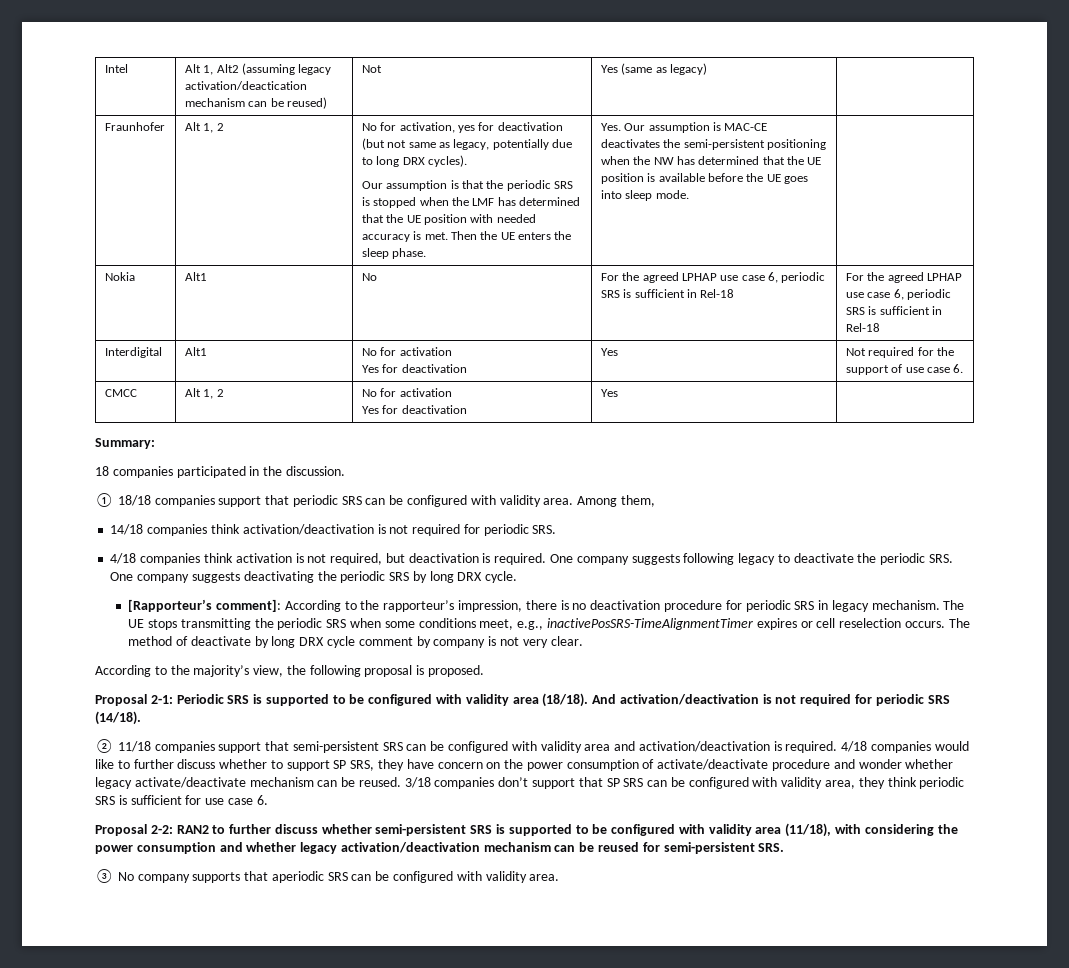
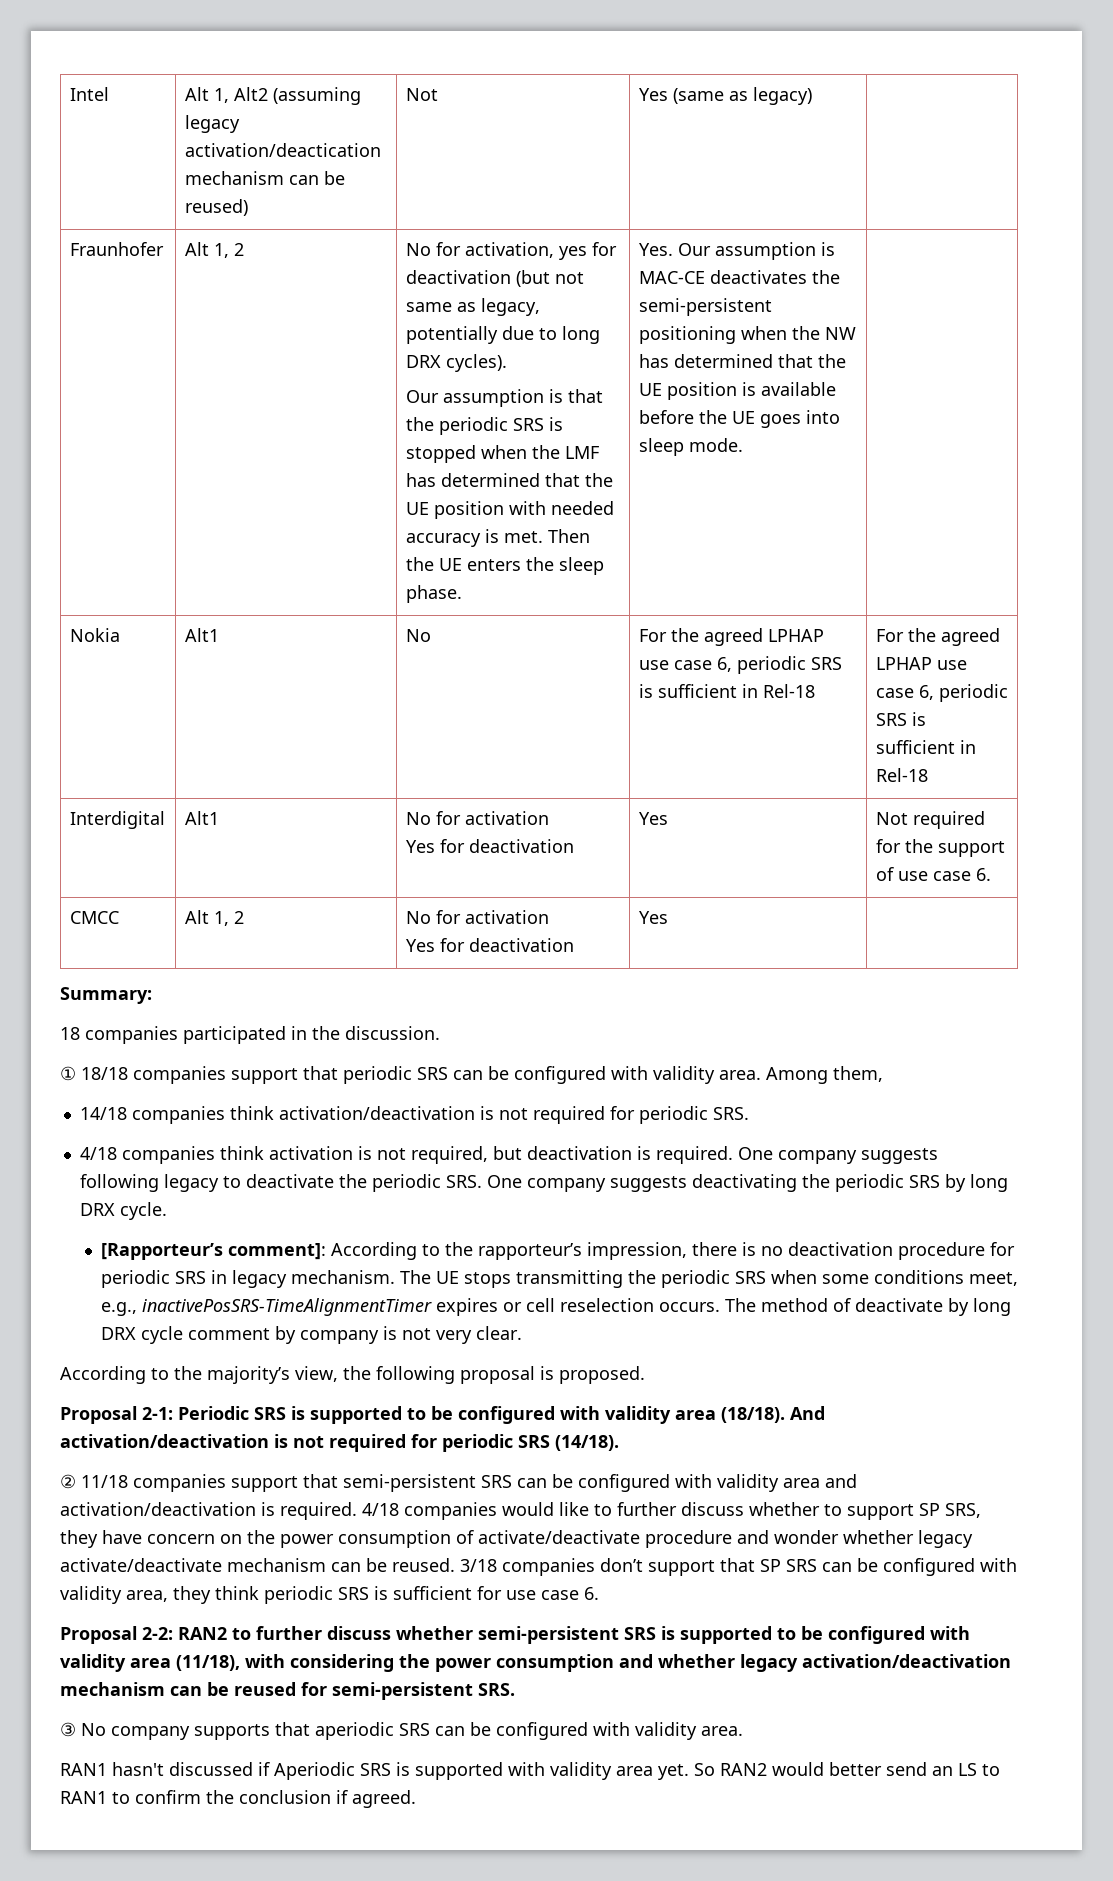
+ RAN1 hasn't discussed if Aperiodic SRS is supported with validity area yet. So RAN2 would better send an LS to RAN1 to confirm the conclusion if agreed.

